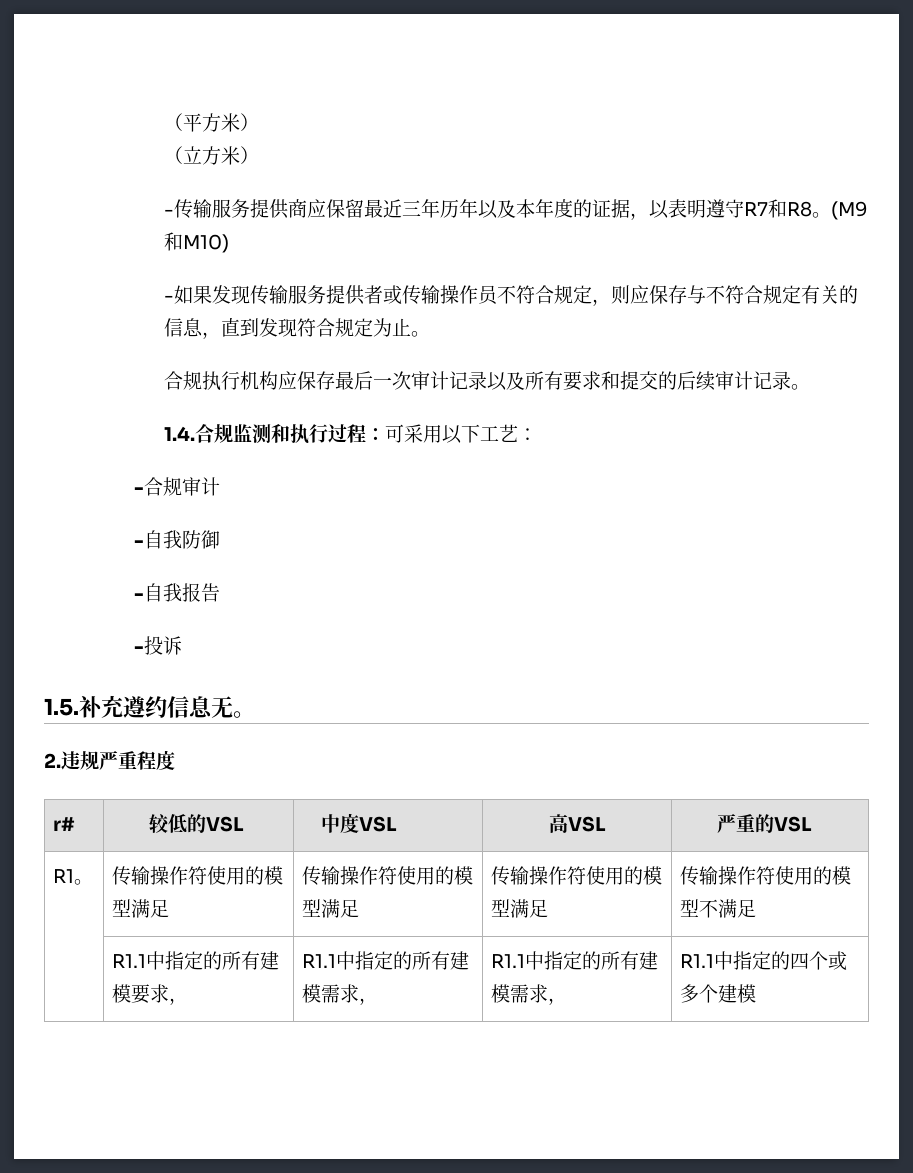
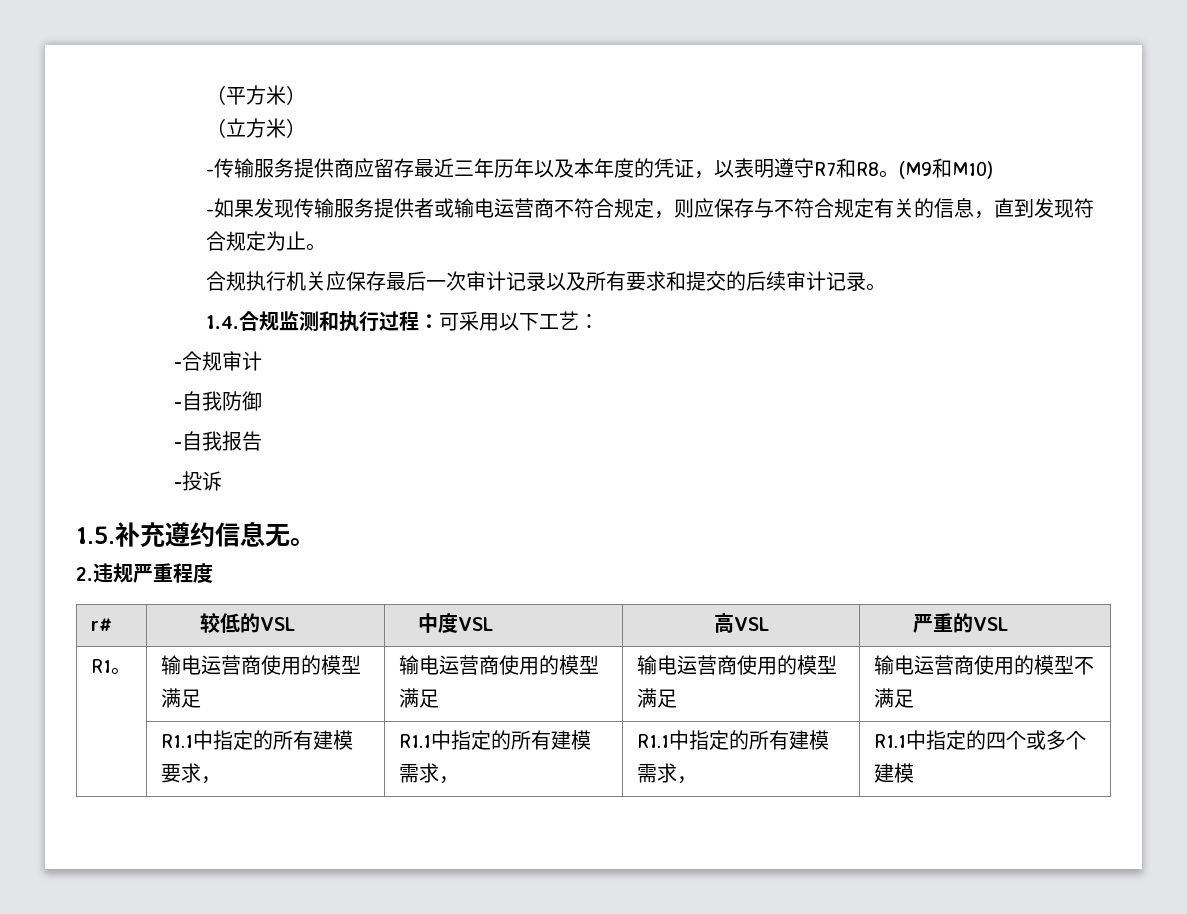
- -传输服务提供商应保留最近三年历年以及本年度的证据，以表明遵守R7和R8。
+ -传输服务提供商应留存最近三年历年以及本年度的凭证，以表明遵守R7和R8。
- -如果发现传输服务提供者或传输操作员不符合规定，则应保存与不符合规定有关的信息，直到发现符合规定为止。
+ -如果发现传输服务提供者或输电运营商不符合规定，则应保存与不符合规定有关的信息，直到发现符合规定为止。
- 合规执行机构应保存最后一次审计记录以及所有要求和提交的后续审计记录。
+ 合规执行机关应保存最后一次审计记录以及所有要求和提交的后续审计记录。
- R1。 | 传输操作符使用的模型满足 | 传输操作符使用的模型满足 | 传输操作符使用的模型满足 | 传输操作符使用的模型不满足
+ R1。 | 输电运营商使用的模型满足 | 输电运营商使用的模型满足 | 输电运营商使用的模型满足 | 输电运营商使用的模型不满足

